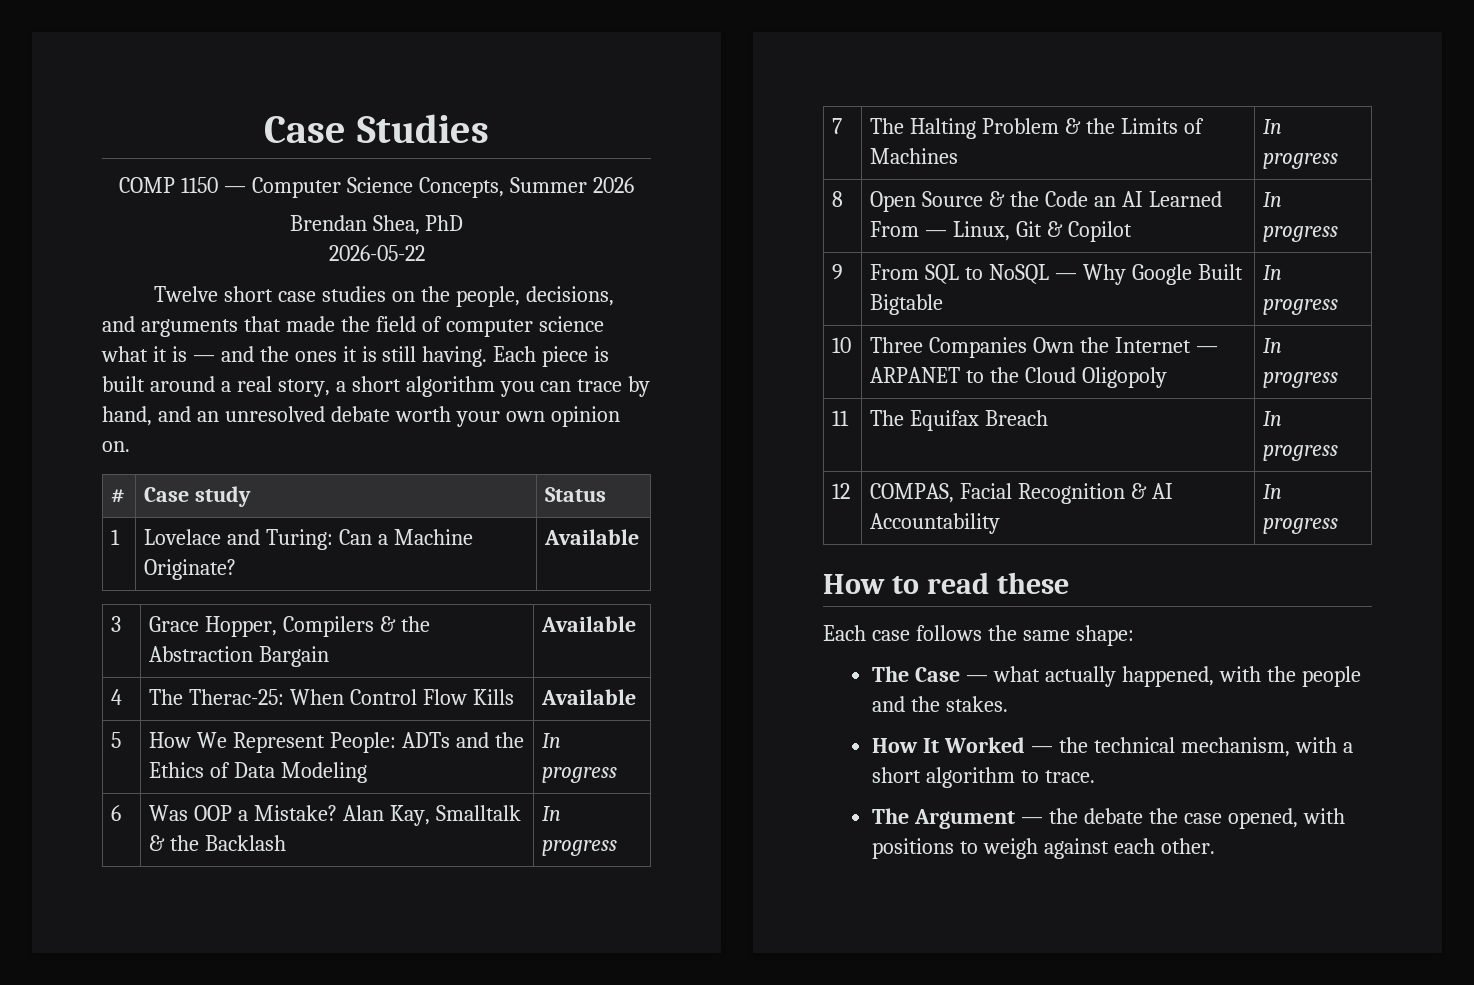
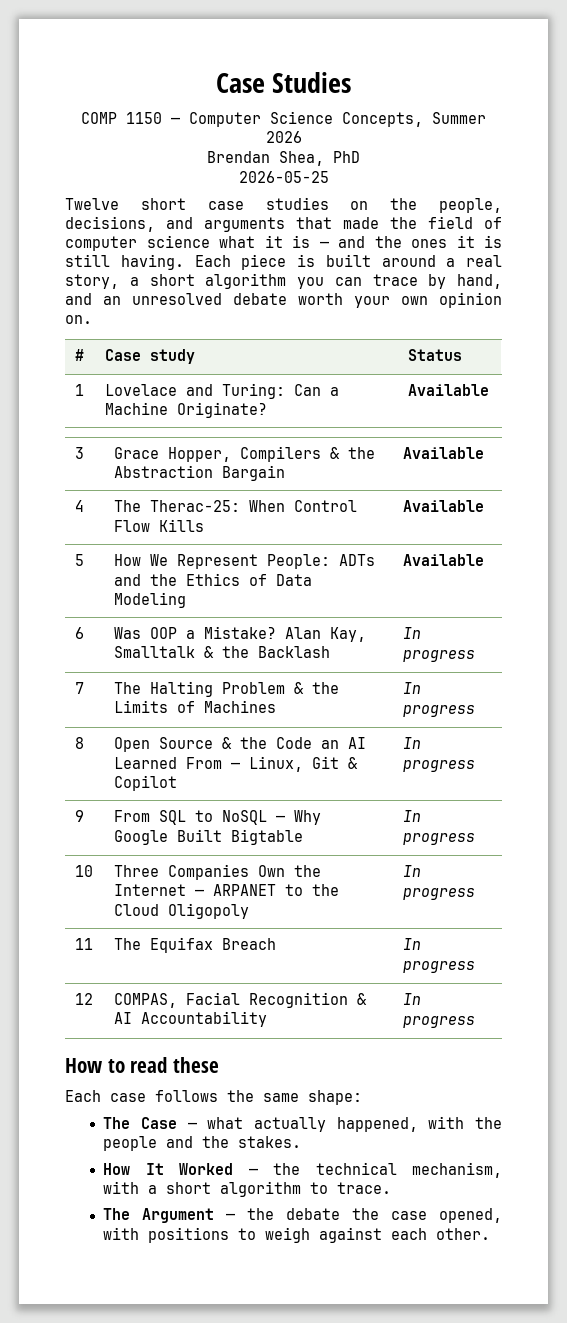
- 2026-05-22
+ 2026-05-25
- 5 | How We Represent People: ADTs and the Ethics of Data Modeling | In progress
+ 5 | How We Represent People: ADTs and the Ethics of Data Modeling | Available

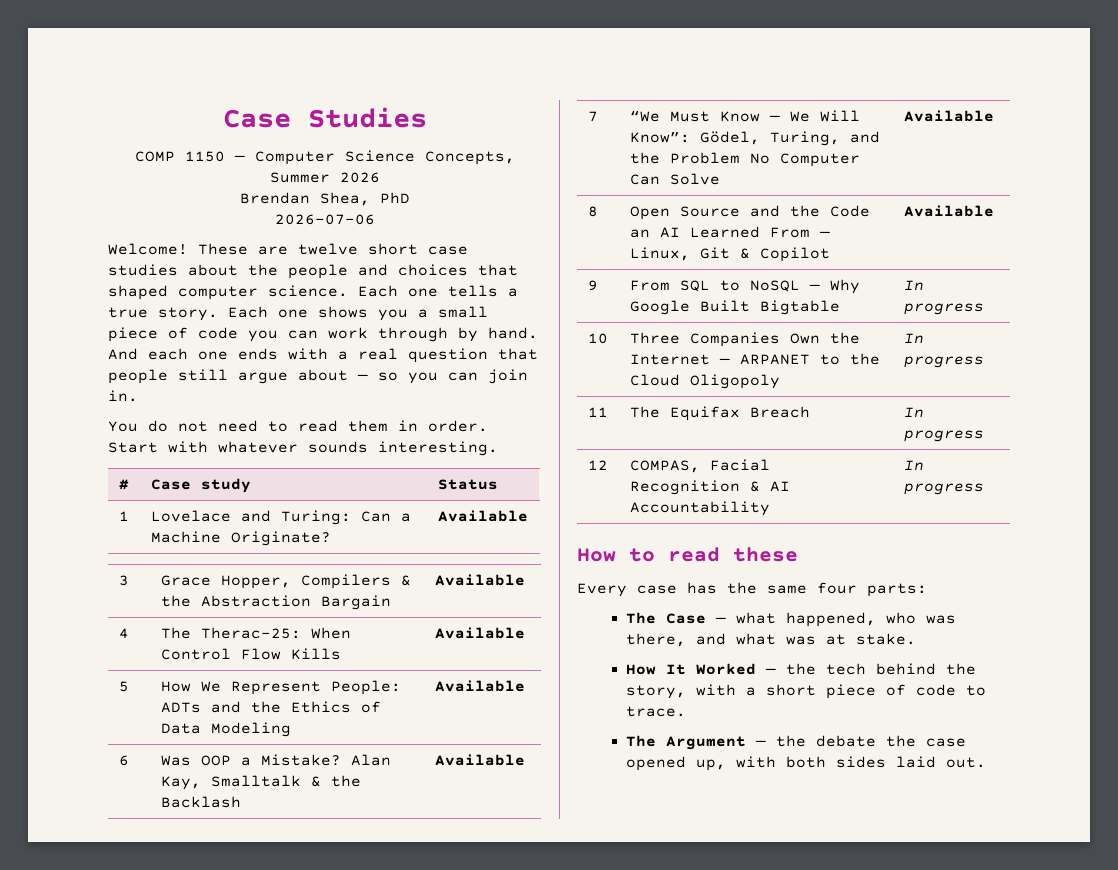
- 2026-05-25
- Twelve short case studies on the people, decisions, and arguments that made the field of computer science what it is — and the ones it is still having. Each piece is built around a real story, a short algorithm you can trace by hand, and an unresolved debate worth your own opinion on.
+ 2026-07-06
+ Welcome! These are twelve short case studies about the people and choices that shaped computer science. Each one tells a true story. Each one shows you a small piece of code you can work through by hand. And each one ends with a real question that people still argue about — so you can join in.
+ You do not need to read them in order. Start with whatever sounds interesting.
- 6 | Was OOP a Mistake? Alan Kay, Smalltalk & the Backlash | In progress
+ 6 | Was OOP a Mistake? Alan Kay, Smalltalk & the Backlash | Available
- 7 | The Halting Problem & the Limits of Machines | In progress
+ 7 | “We Must Know — We Will Know”: Gödel, Turing, and the Problem No Computer Can Solve | Available
- 8 | Open Source & the Code an AI Learned From — Linux, Git & Copilot | In progress
+ 8 | Open Source and the Code an AI Learned From — Linux, Git & Copilot | Available
- Each case follows the same shape:
- The Case — what actually happened, with the people and the stakes.
+ Every case has the same four parts:
+ The Case — what happened, who was there, and what was at stake.
- How It Worked — the technical mechanism, with a short algorithm to trace.
+ How It Worked — the tech behind the story, with a short piece of code to trace.
- The Argument — the debate the case opened, with positions to weigh against each other.
+ The Argument — the debate the case opened up, with both sides laid out.

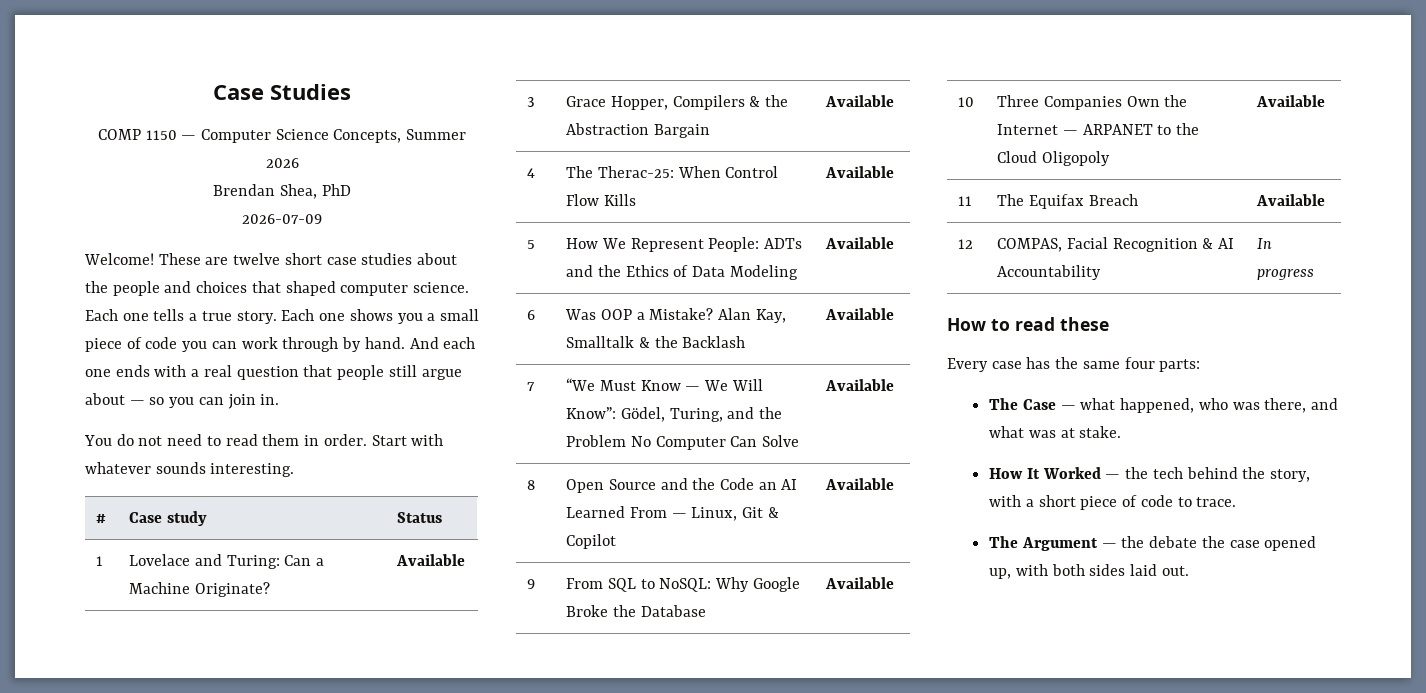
- 2026-07-06
+ 2026-07-09
- 9 | From SQL to NoSQL — Why Google Built Bigtable | In progress
+ 9 | From SQL to NoSQL: Why Google Broke the Database | Available
- 10 | Three Companies Own the Internet — ARPANET to the Cloud Oligopoly | In progress
+ 10 | Three Companies Own the Internet — ARPANET to the Cloud Oligopoly | Available
- 11 | The Equifax Breach | In progress
+ 11 | The Equifax Breach | Available

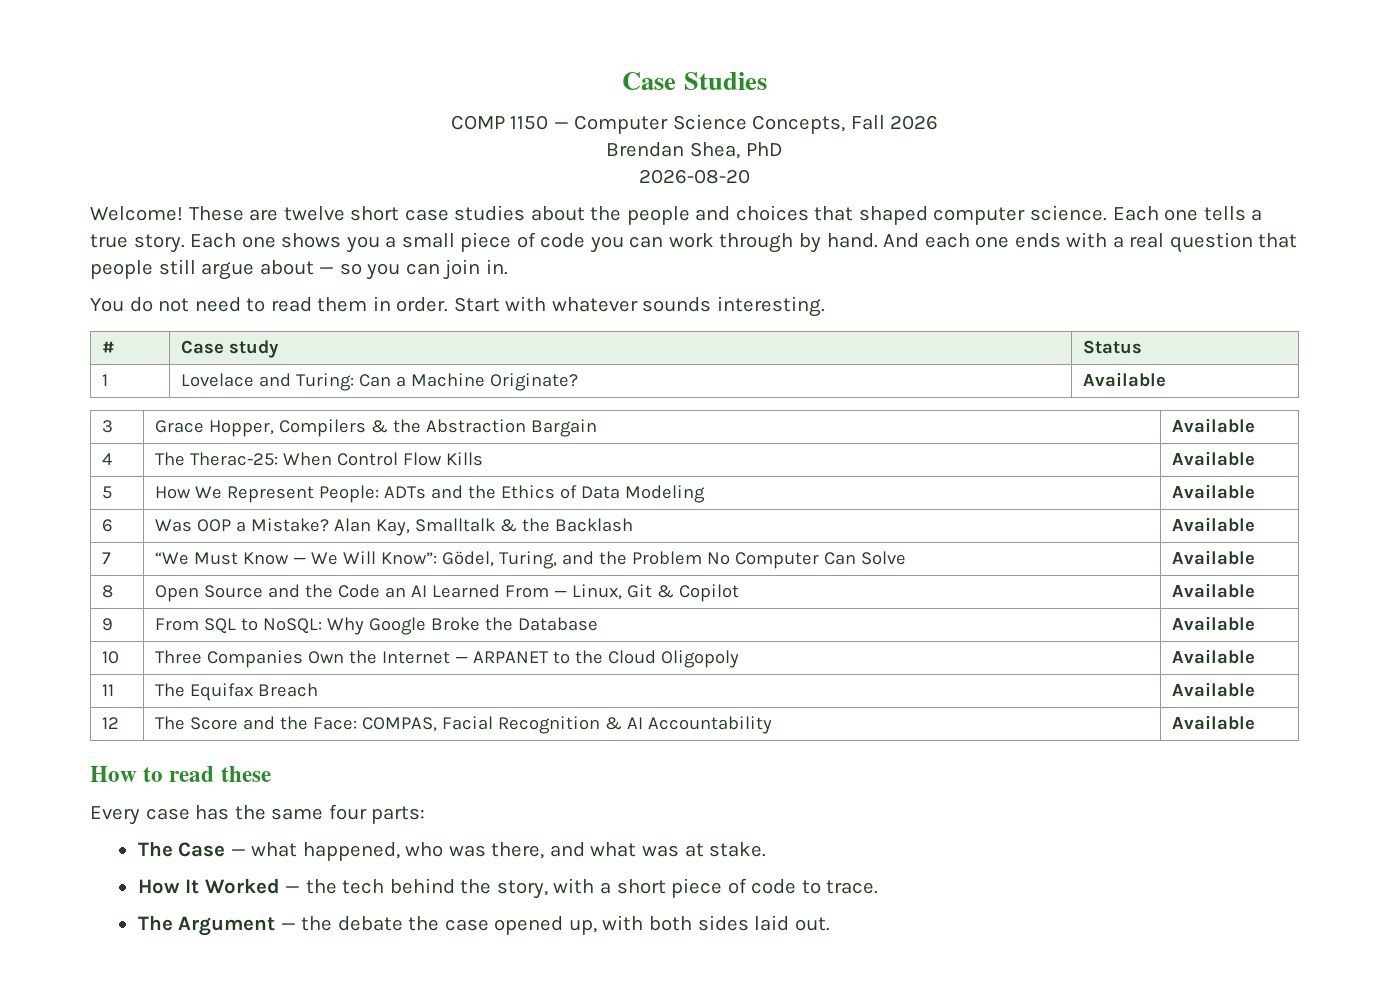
- COMP 1150 — Computer Science Concepts, Summer 2026
+ COMP 1150 — Computer Science Concepts, Fall 2026
- 2026-07-09
+ 2026-08-20
- 12 | COMPAS, Facial Recognition & AI Accountability | In progress
+ 12 | The Score and the Face: COMPAS, Facial Recognition & AI Accountability | Available

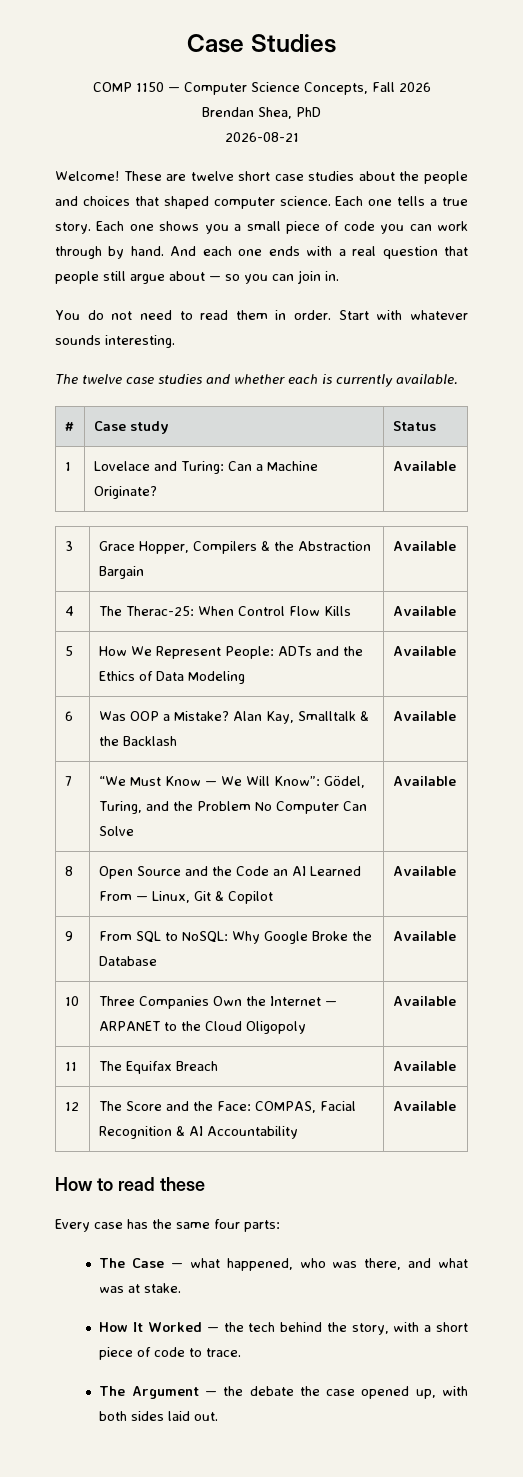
- 2026-08-20
+ 2026-08-21
+ The twelve case studies and whether each is currently available.

